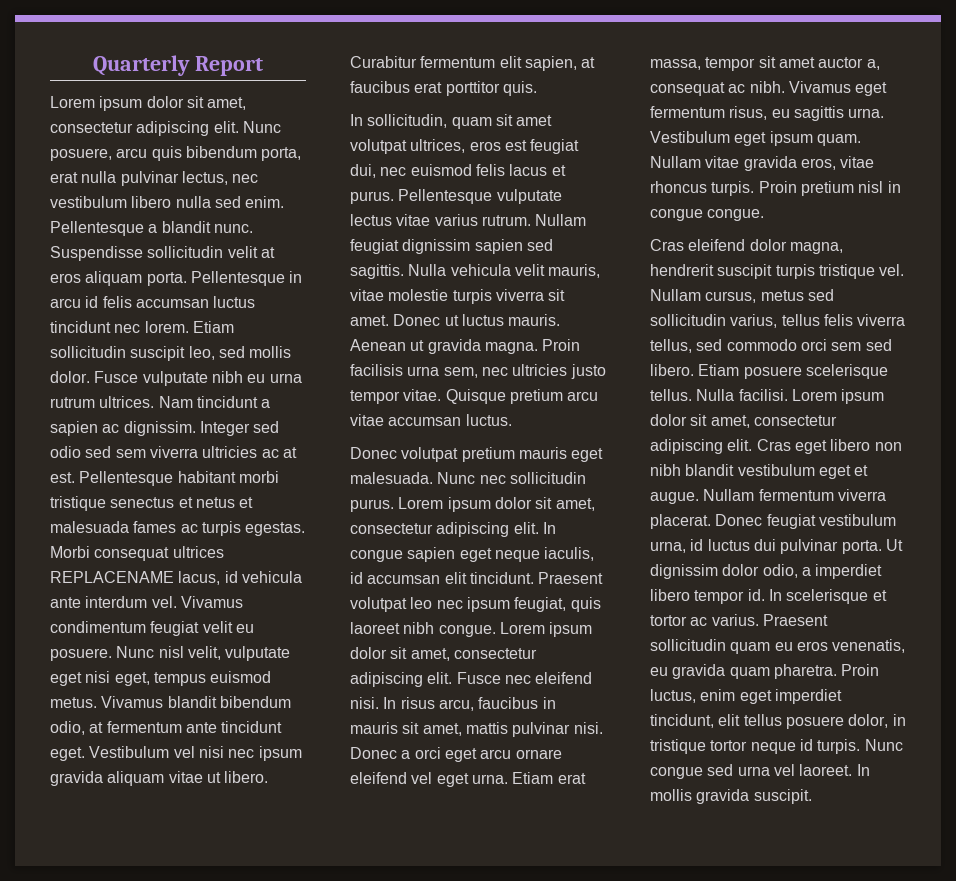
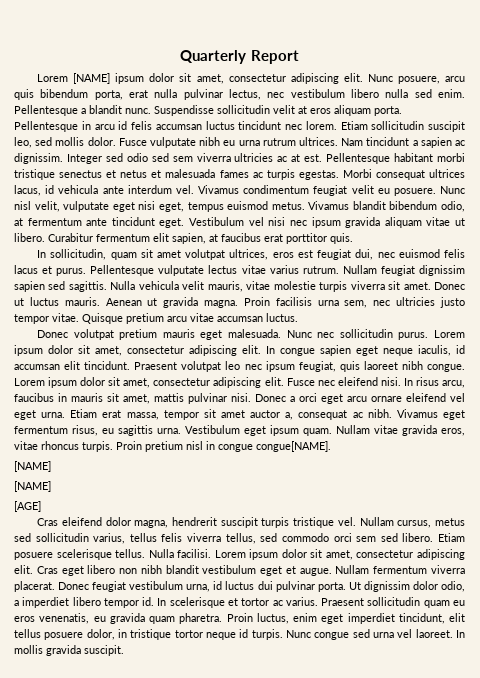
  Quarterly Report
- Lorem ipsum dolor sit amet, consectetur adipiscing elit.
+ Lorem [NAME] ipsum dolor sit amet, consectetur adipiscing elit.
- Morbi consequat ultrices REPLACENAME lacus, id vehicula ante interdum vel.
+ Morbi consequat ultrices lacus, id vehicula ante interdum vel.
- Proin pretium nisl in congue congue.
+ Proin pretium nisl in congue congue[NAME].
+ [NAME]
+ [NAME]
+ [AGE]

